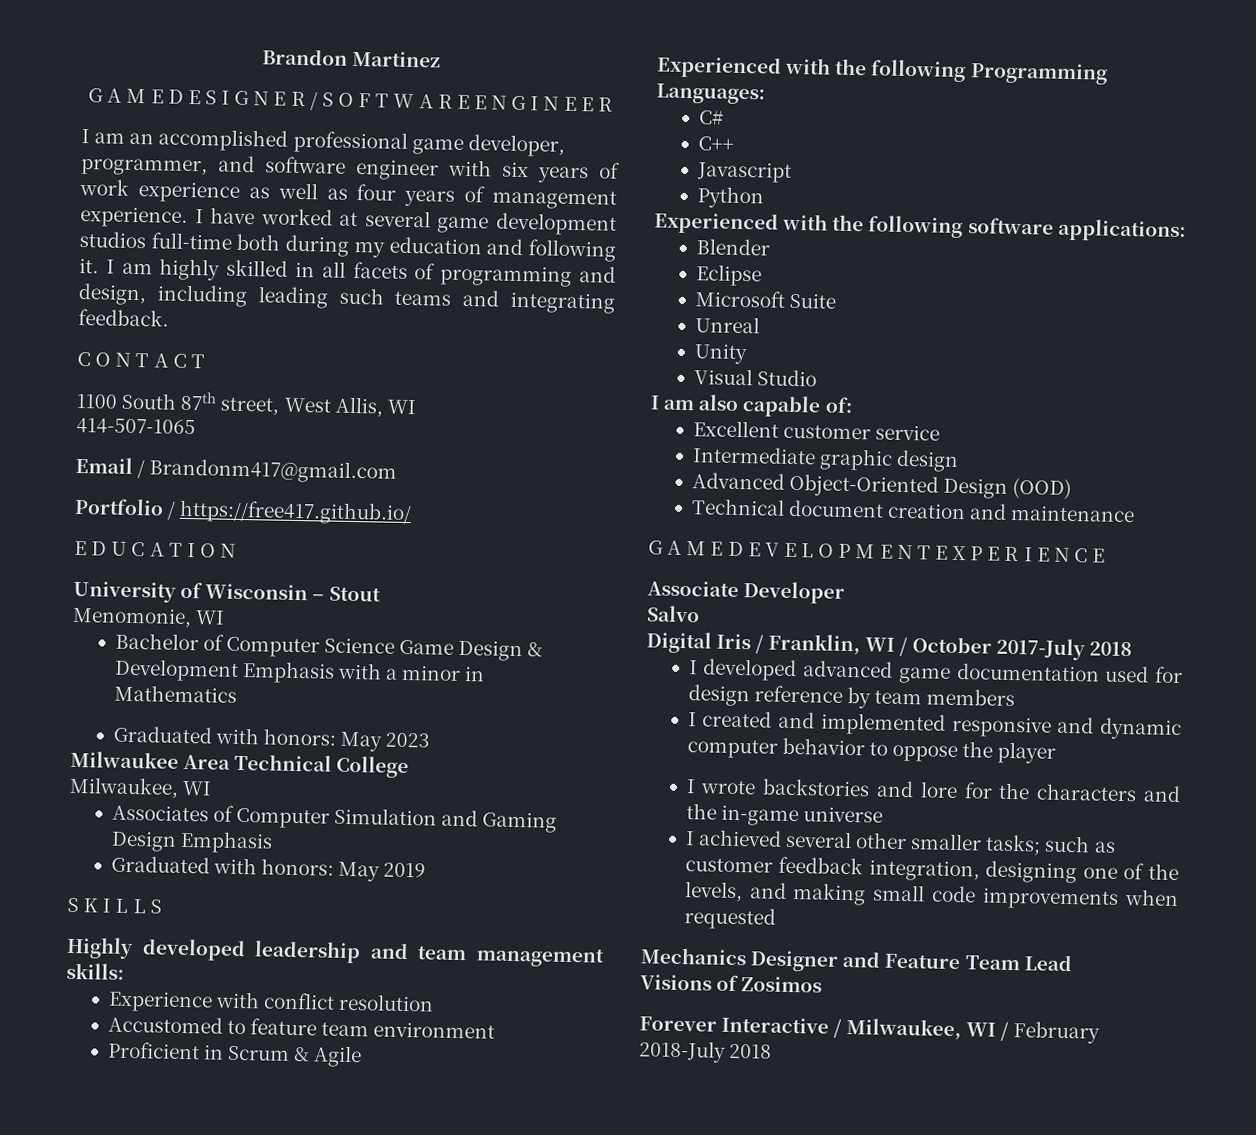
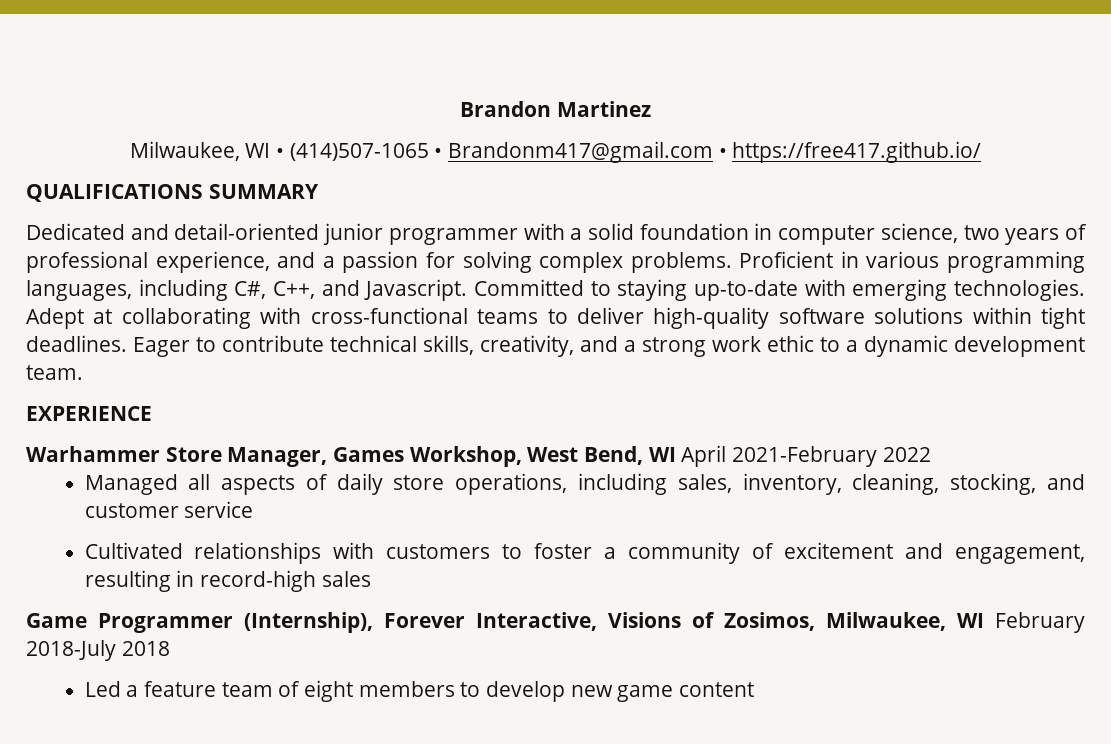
- G A M E D E S I G N E R / S O F T W A R E E N G I N E E R
- I am an accomplished professional game developer, programmer, and software engineer with six years of work experience as well as four years of management experience. I have worked at several game development studios full-time both during my education and following it. I am highly skilled in all facets of programming and design, including leading such teams and integrating feedback.
- C O N T A C T
- 1100 South 87th street, West Allis, WI
- 414-507-1065
- Email / Brandonm417@gmail.com
- Portfolio / https://free417.github.io/
- E D U C A T I O N
- University of Wisconsin – Stout
- Menomonie, WI
- Bachelor of Computer Science Game Design & Development Emphasis with a minor in Mathematics
- Graduated with honors: May 2023
- Milwaukee Area Technical College
- Milwaukee, WI
- Associates of Computer Simulation and Gaming Design Emphasis
- Graduated with honors: May 2019
- S K I L L S
- Highly developed leadership and team management skills:
- Experience with conflict resolution
- Accustomed to feature team environment
- Proficient in Scrum & Agile
- Experienced with the following Programming Languages:
- C#
- C++
- Javascript
- Python
- Experienced with the following software applications:
- Blender
- Eclipse
- Microsoft Suite
- Unreal
- Unity
- Visual Studio
- I am also capable of:
- Excellent customer service
- Intermediate graphic design
- Advanced Object-Oriented Design (OOD)
- Technical document creation and maintenance
- G A M E D E V E L O P M E N T E X P E R I E N C E
- Associate Developer
- Salvo
- Digital Iris / Franklin, WI / October 2017-July 2018
- I developed advanced game documentation used for design reference by team members
- I created and implemented responsive and dynamic computer behavior to oppose the player
- I wrote backstories and lore for the characters and the in-game universe
- I achieved several other smaller tasks; such as customer feedback integration, designing one of the levels, and making small code improvements when requested
- Mechanics Designer and Feature Team Lead
- Visions of Zosimos
- Forever Interactive / Milwaukee, WI / February 2018-July 2018
+ Milwaukee, WI • (414)507-1065 • Brandonm417@gmail.com • https://free417.github.io/
+ QUALIFICATIONS SUMMARY
+ Dedicated and detail-oriented junior programmer with a solid foundation in computer science, two years of professional experience, and a passion for solving complex problems. Proficient in various programming languages, including C#, C++, and Javascript. Committed to staying up-to-date with emerging technologies. Adept at collaborating with cross-functional teams to deliver high-quality software solutions within tight deadlines. Eager to contribute technical skills, creativity, and a strong work ethic to a dynamic development team.
+ EXPERIENCE
+ Warhammer Store Manager, Games Workshop, West Bend, WI April 2021-February 2022
+ Managed all aspects of daily store operations, including sales, inventory, cleaning, stocking, and customer service
+ Cultivated relationships with customers to foster a community of excitement and engagement, resulting in record-high sales
+ Game Programmer (Internship), Forever Interactive, Visions of Zosimos, Milwaukee, WI February 2018-July 2018
+ Led a feature team of eight members to develop new game content

